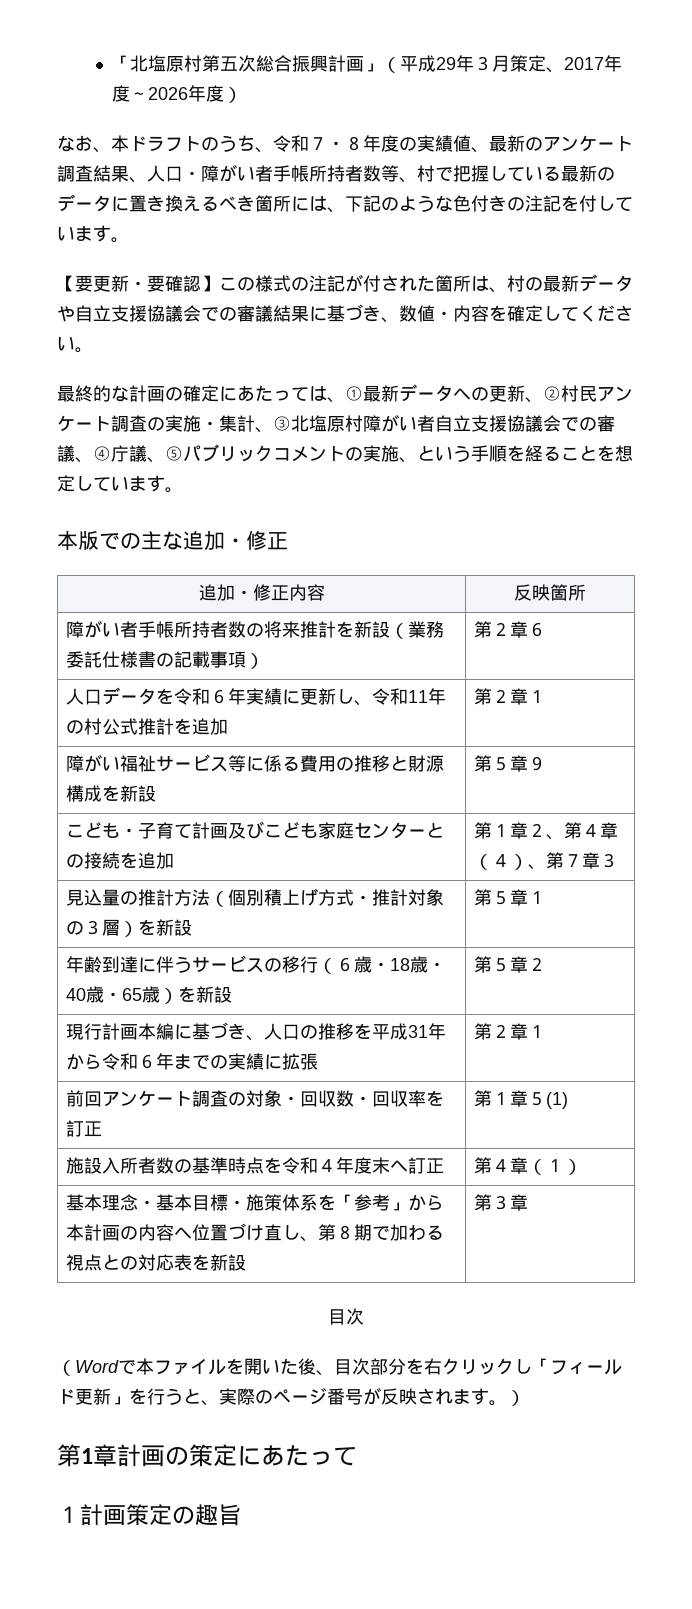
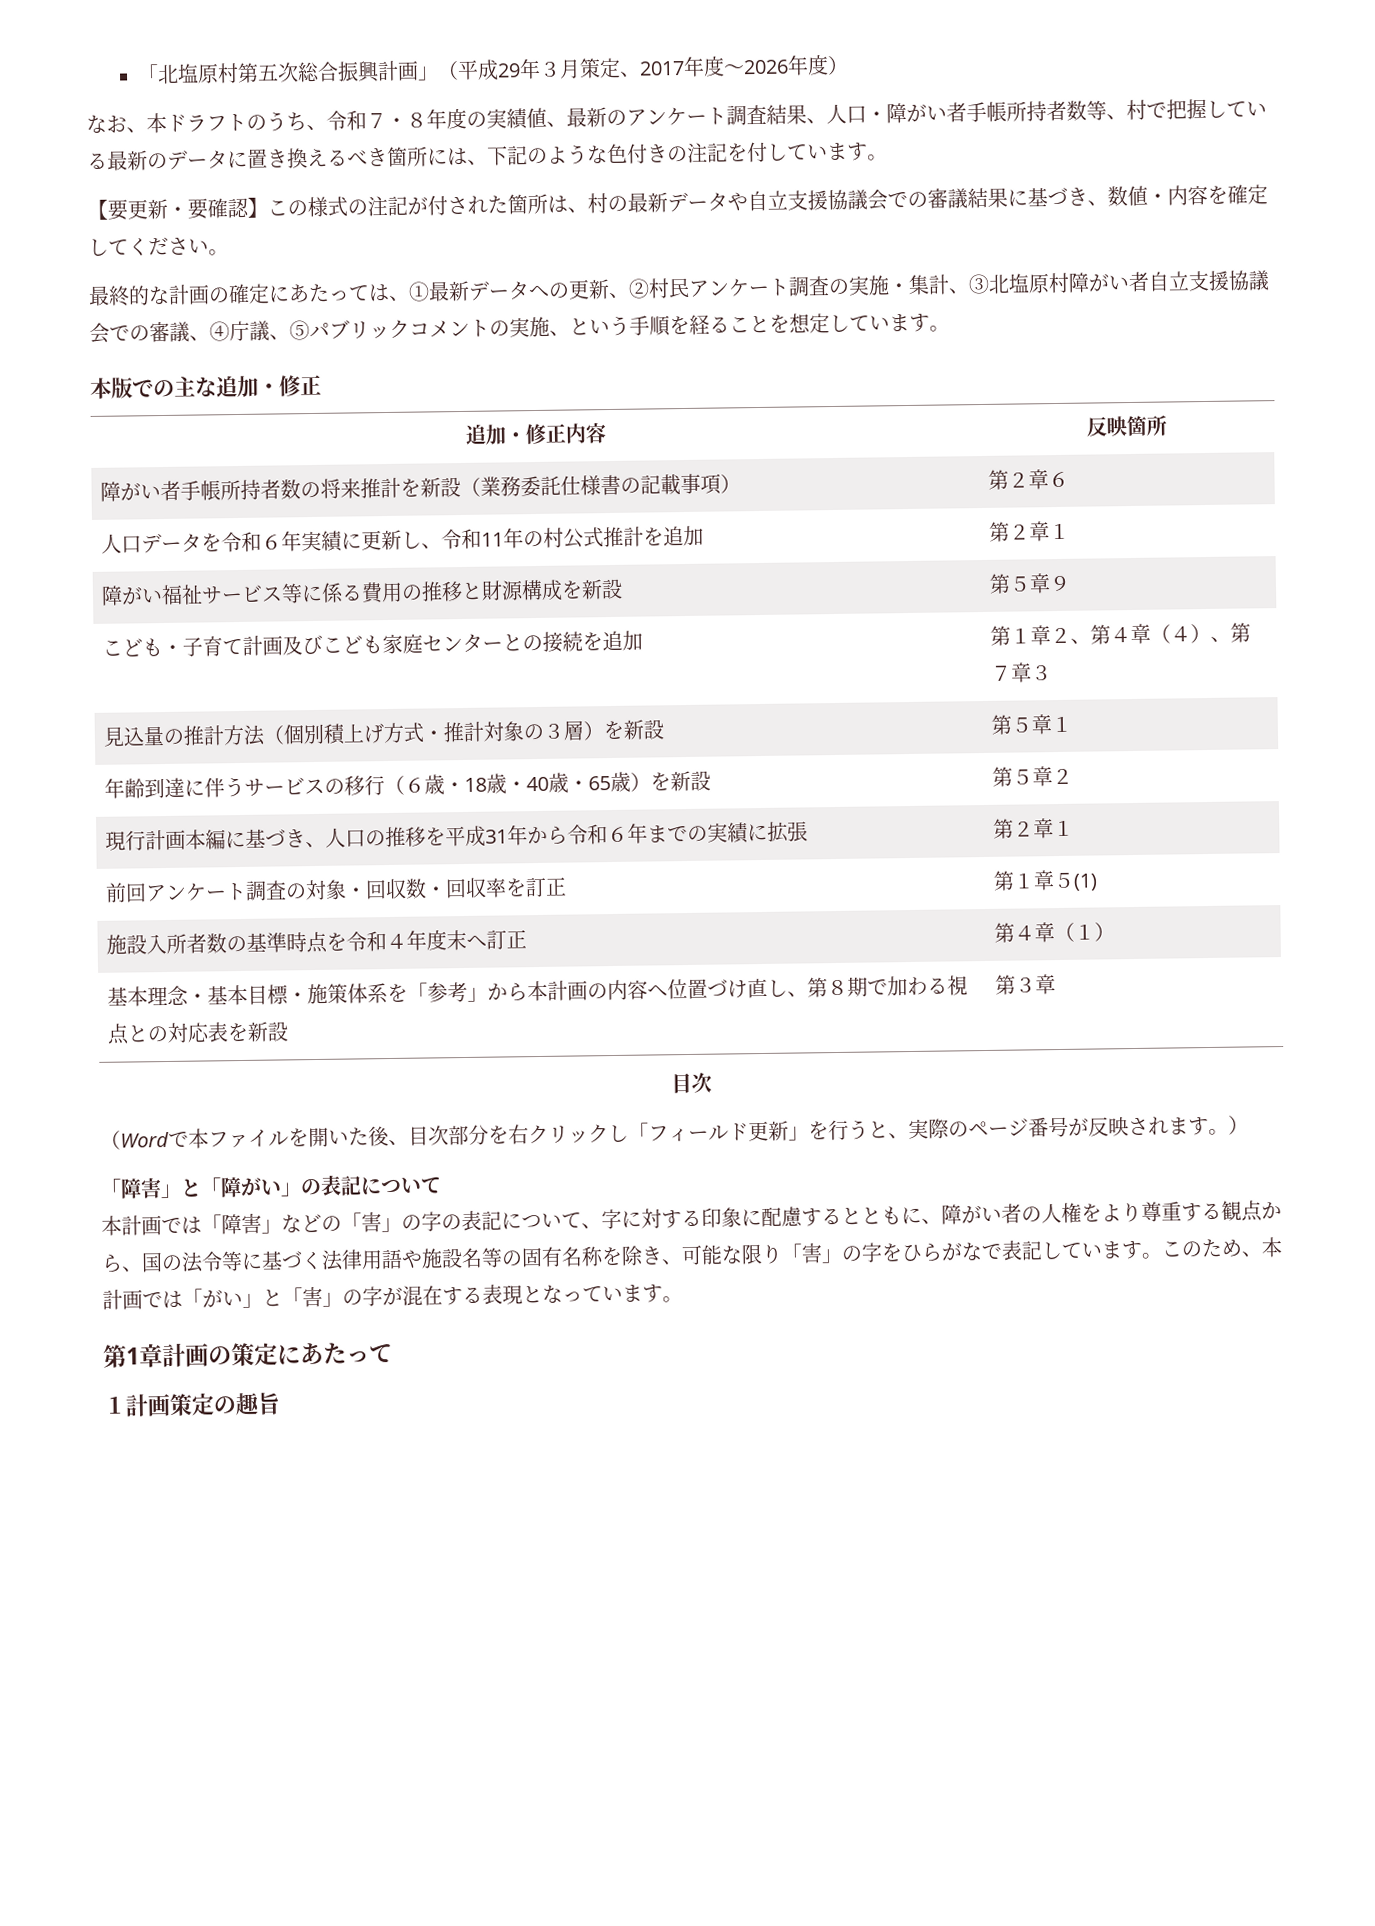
+ 「障害」と「障がい」の表記について
+ 本計画では「障害」などの「害」の字の表記について、字に対する印象に配慮するとともに、障がい者の人権をより尊重する観点から、国の法令等に基づく法律用語や施設名等の固有名称を除き、可能な限り「害」の字をひらがなで表記しています。このため、本計画では「がい」と「害」の字が混在する表現となっています。

